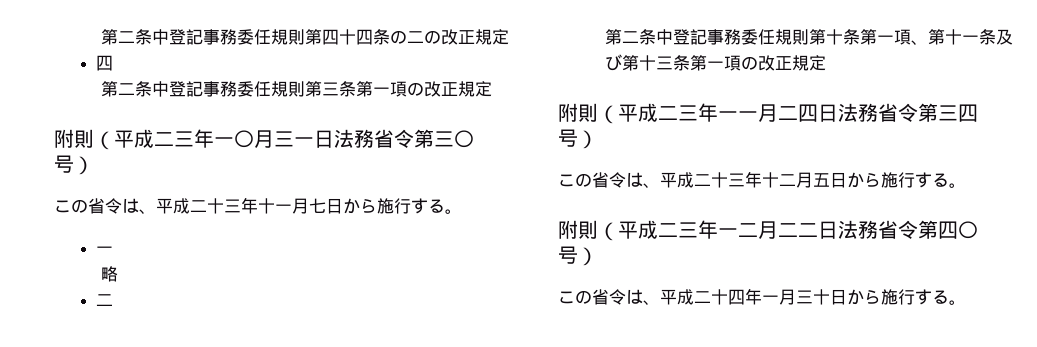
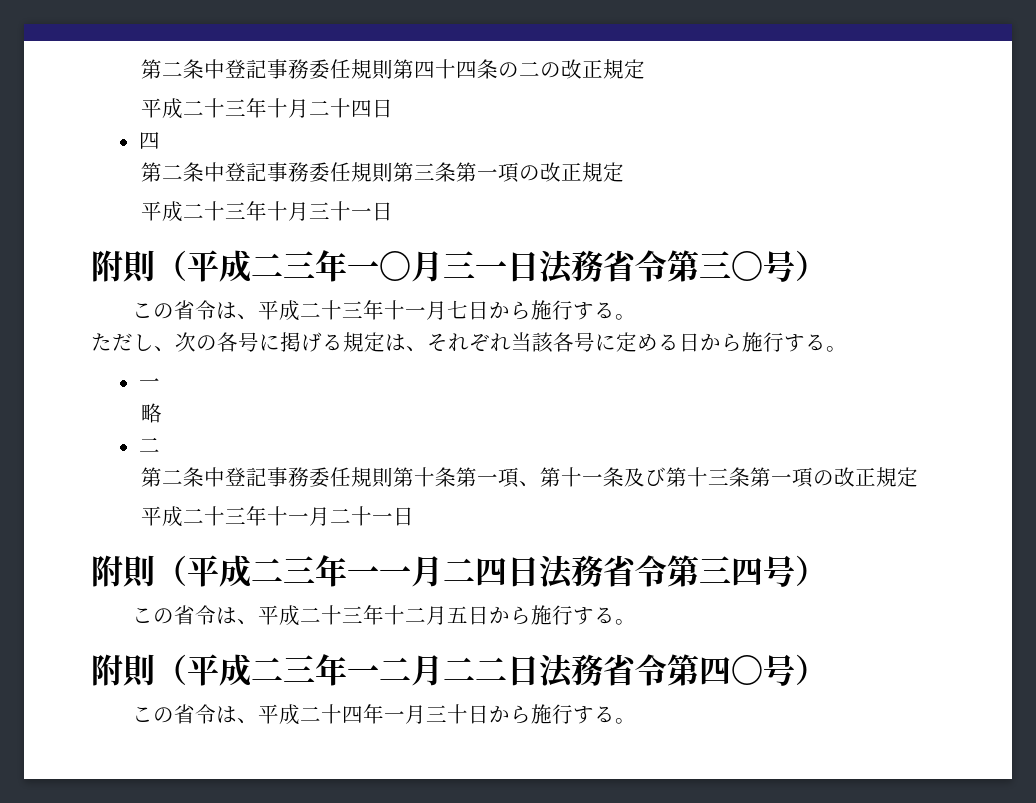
+ 平成二十三年十月二十四日
+ 平成二十三年十月三十一日
+ ただし、次の各号に掲げる規定は、それぞれ当該各号に定める日から施行する。
+ 平成二十三年十一月二十一日

